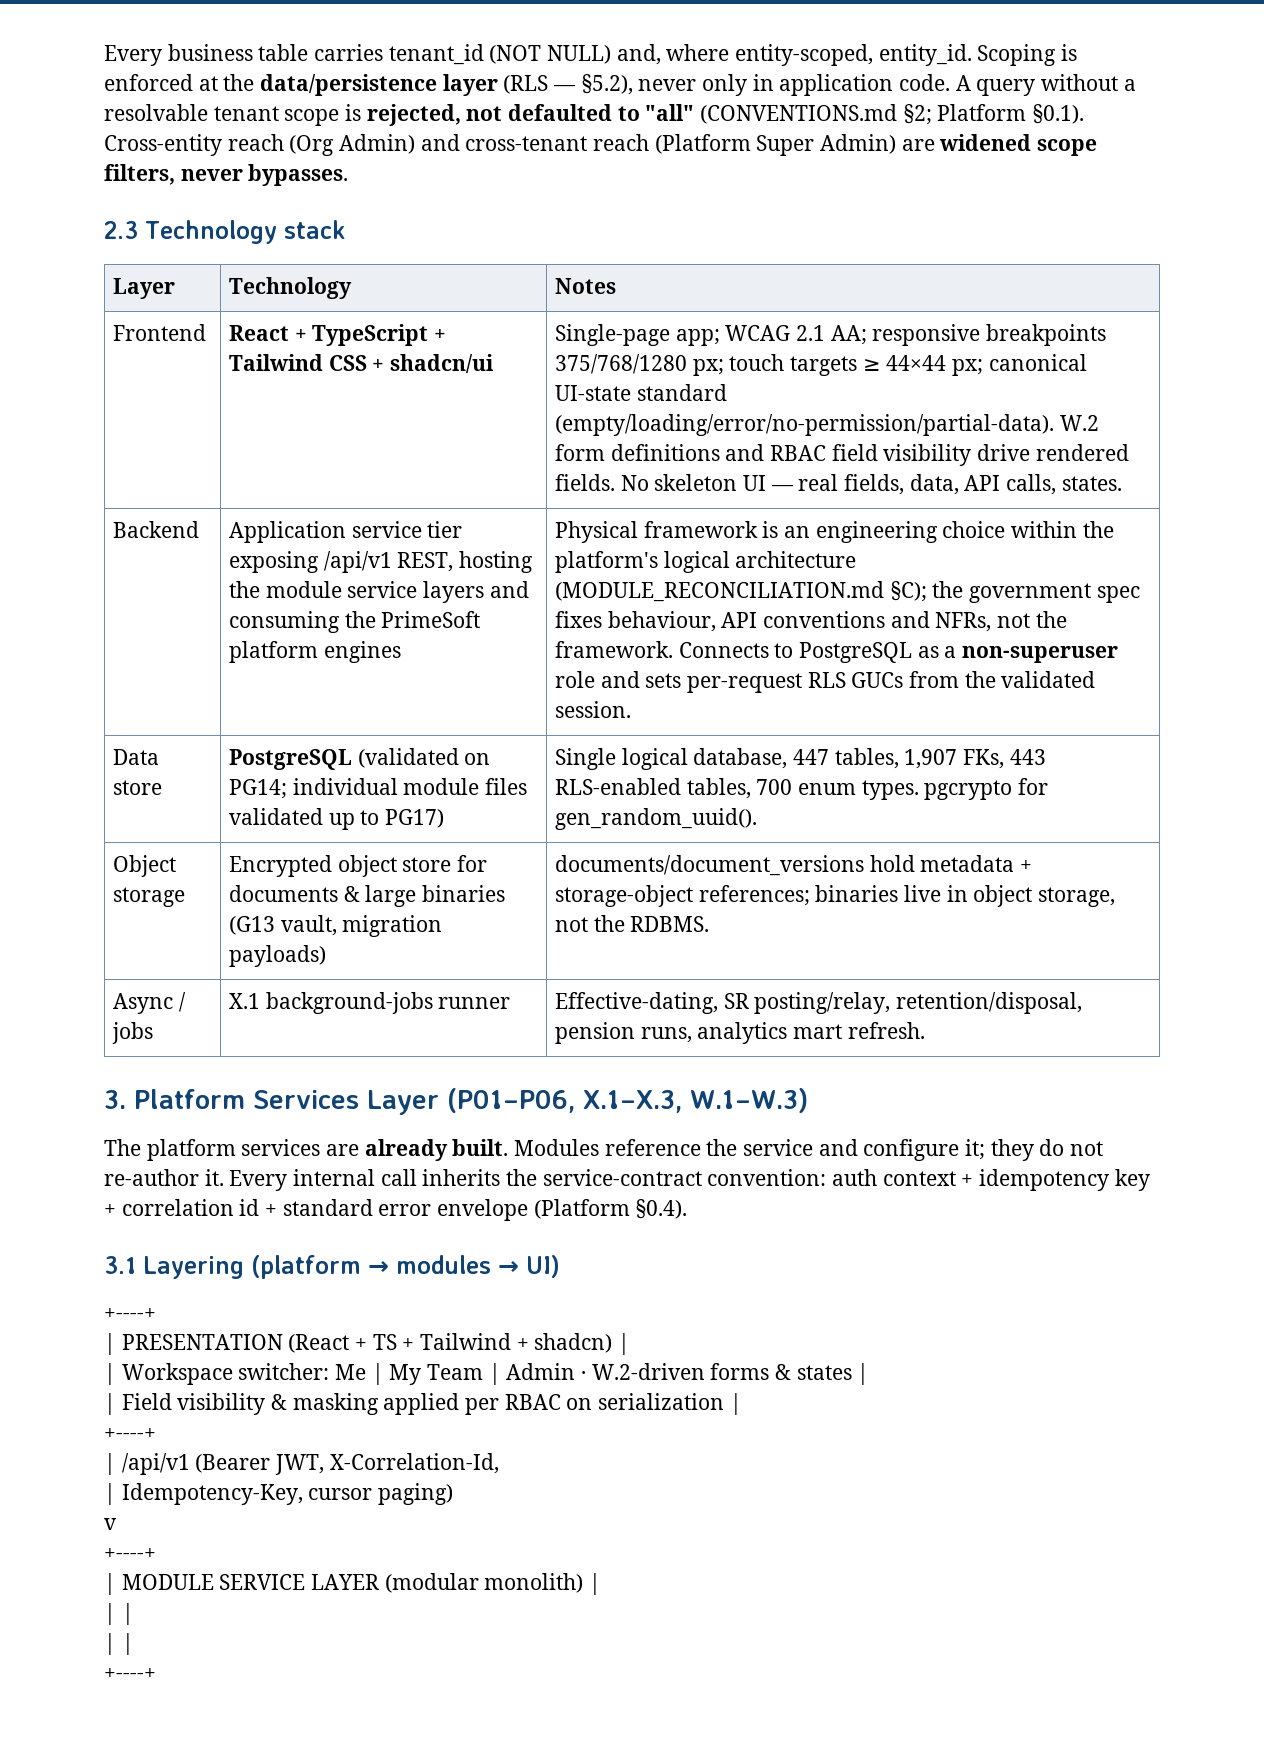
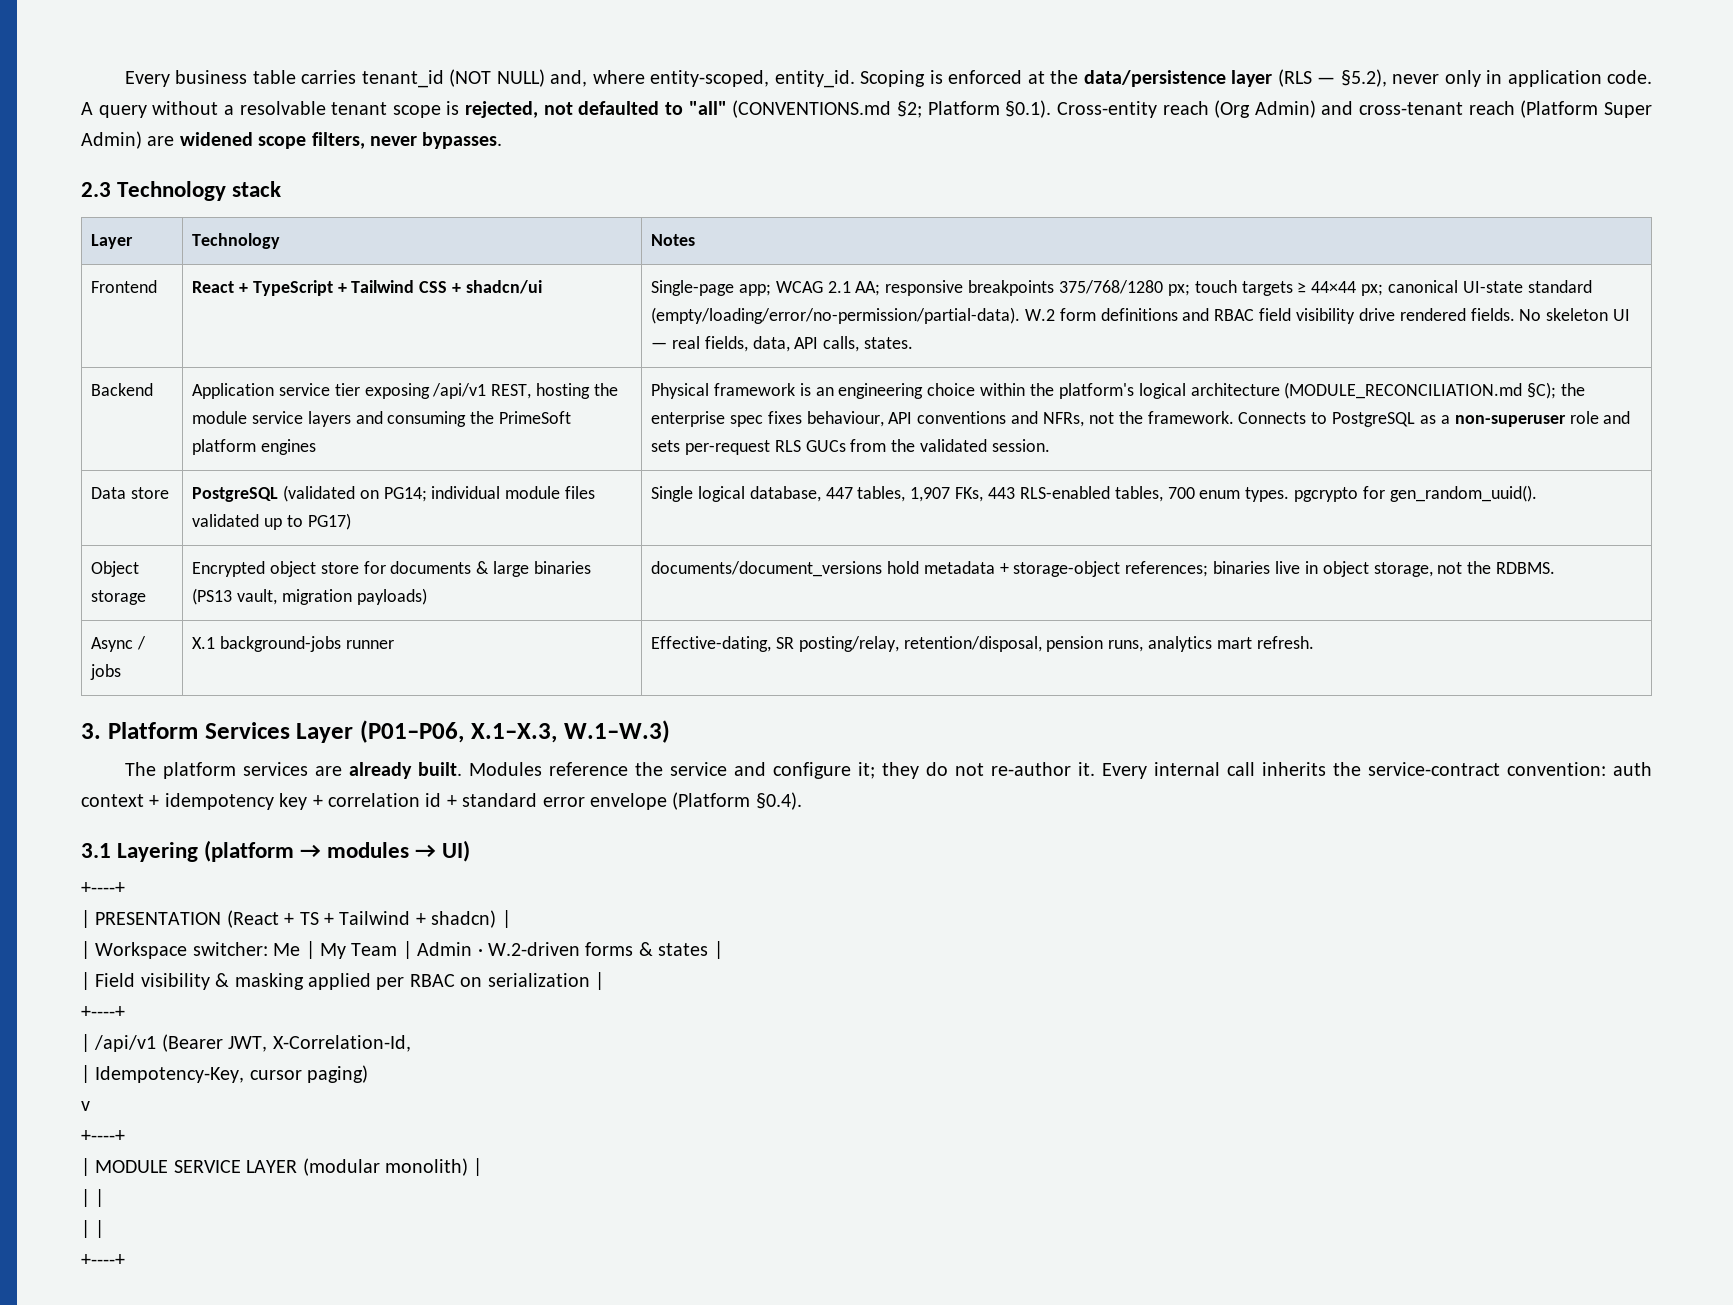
- Physical framework is an engineering choice within the platform's logical architecture (MODULE_RECONCILIATION.md §C); the government spec fixes behaviour, API conventions and NFRs, not the framework.
+ Physical framework is an engineering choice within the platform's logical architecture (MODULE_RECONCILIATION.md §C); the enterprise spec fixes behaviour, API conventions and NFRs, not the framework.
- Object storage | Encrypted object store for documents & large binaries (G13 vault, migration payloads) | documents/document_versions hold metadata + storage-object references; binaries live in object storage, not the RDBMS.
+ Object storage | Encrypted object store for documents & large binaries (PS13 vault, migration payloads) | documents/document_versions hold metadata + storage-object references; binaries live in object storage, not the RDBMS.

